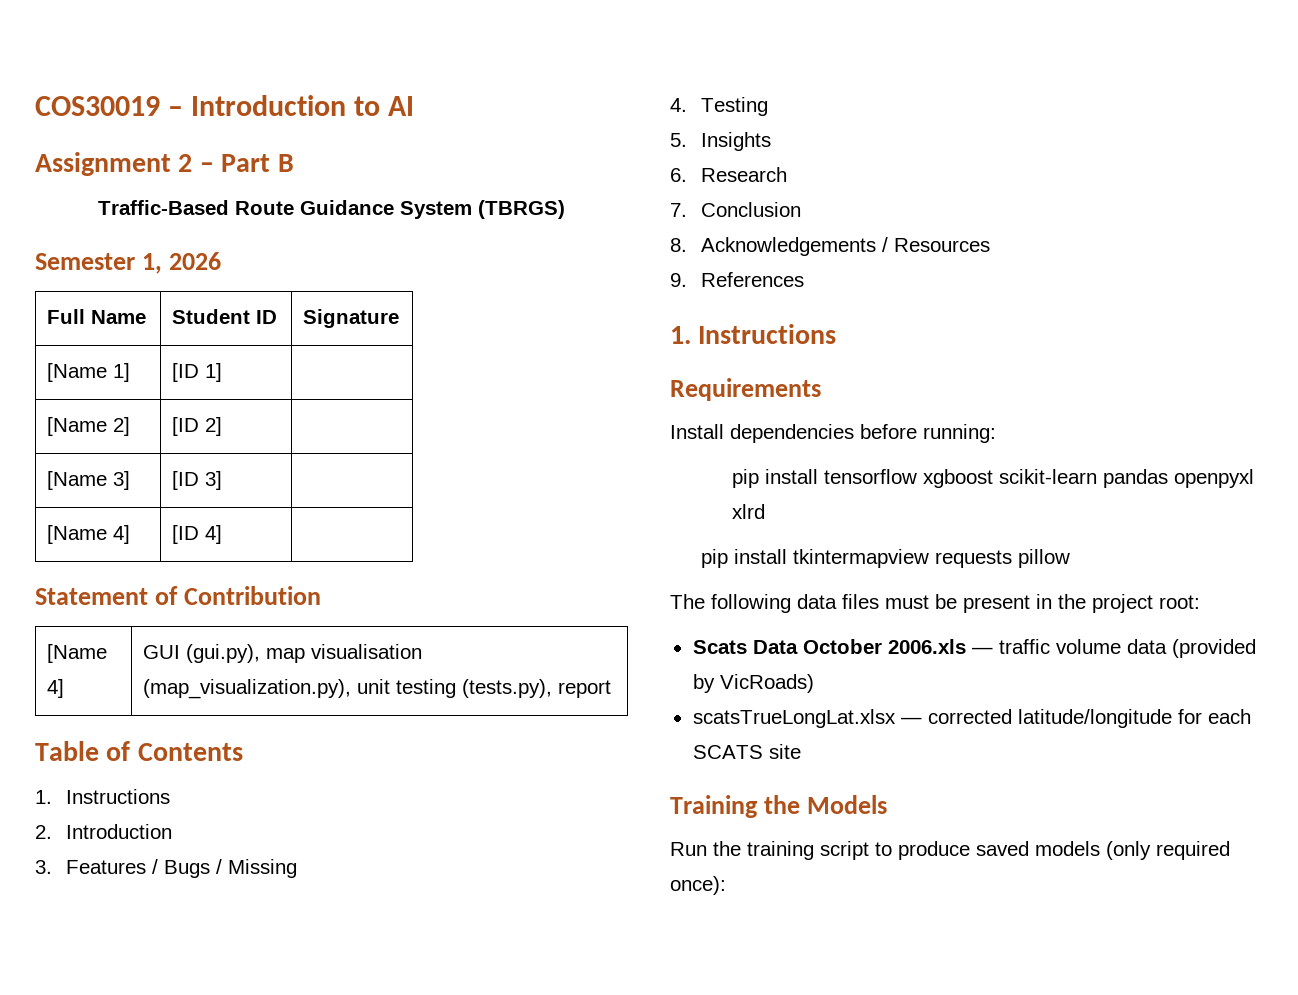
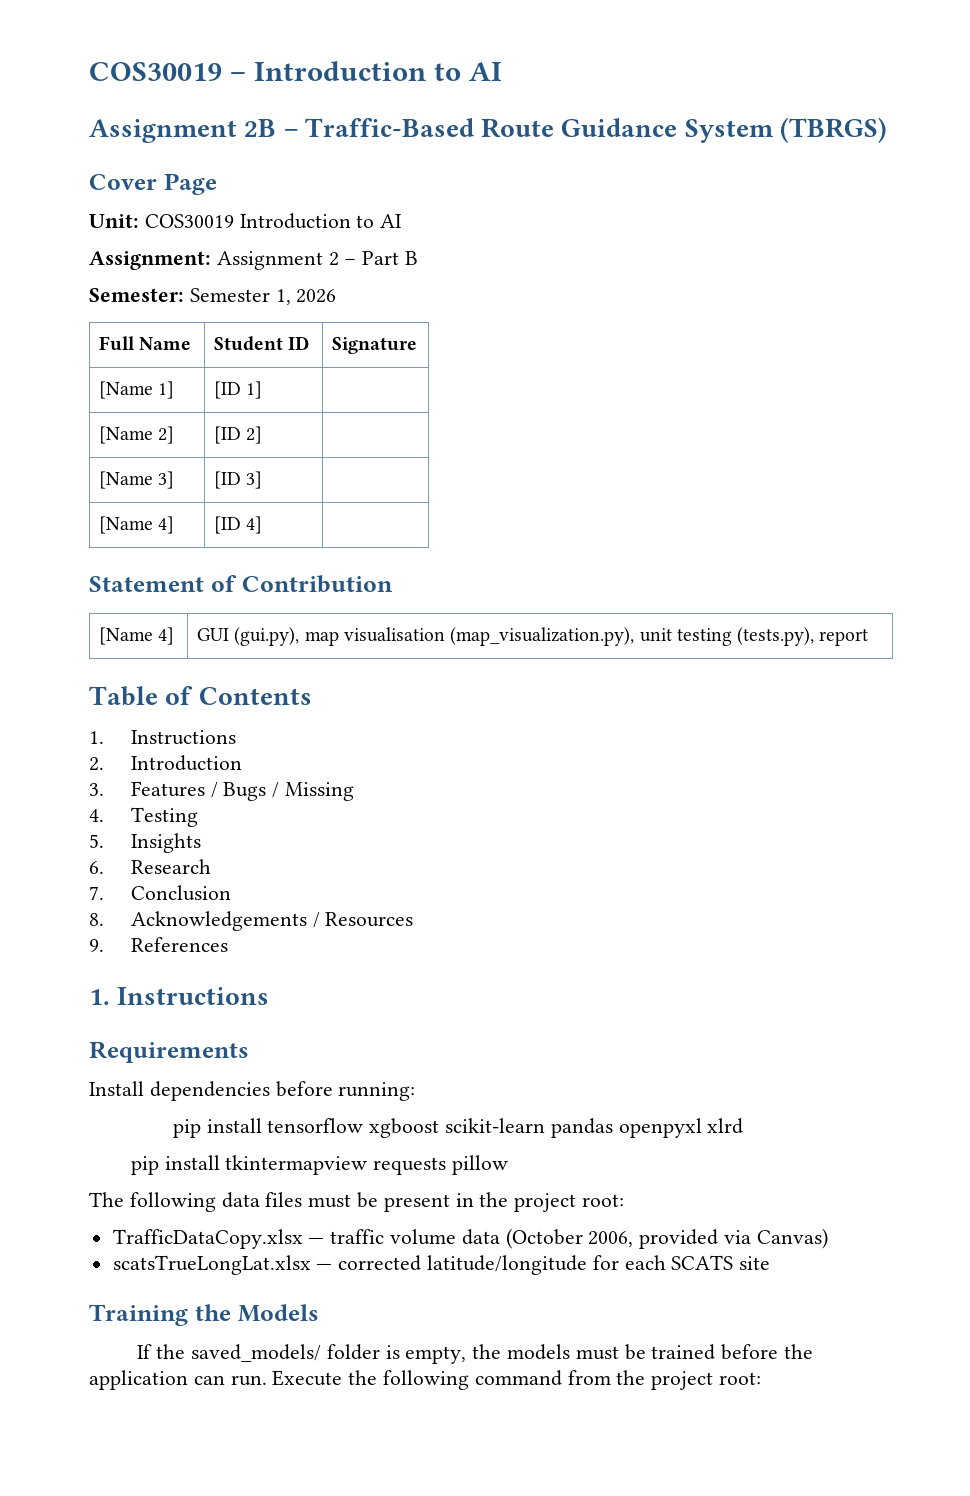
- Assignment 2 – Part B
- Traffic-Based Route Guidance System (TBRGS)
+ Assignment 2B – Traffic-Based Route Guidance System (TBRGS)
- Semester 1, 2026
+ Cover Page
+ Unit: COS30019 Introduction to AI
+ Assignment: Assignment 2 – Part B
+ Semester: Semester 1, 2026
- Scats Data October 2006.xls — traffic volume data (provided by VicRoads)
+ TrafficDataCopy.xlsx — traffic volume data (October 2006, provided via Canvas)
- Run the training script to produce saved models (only required once):
+ If the saved_models/ folder is empty, the models must be trained before the application can run. Execute the following command from the project root:

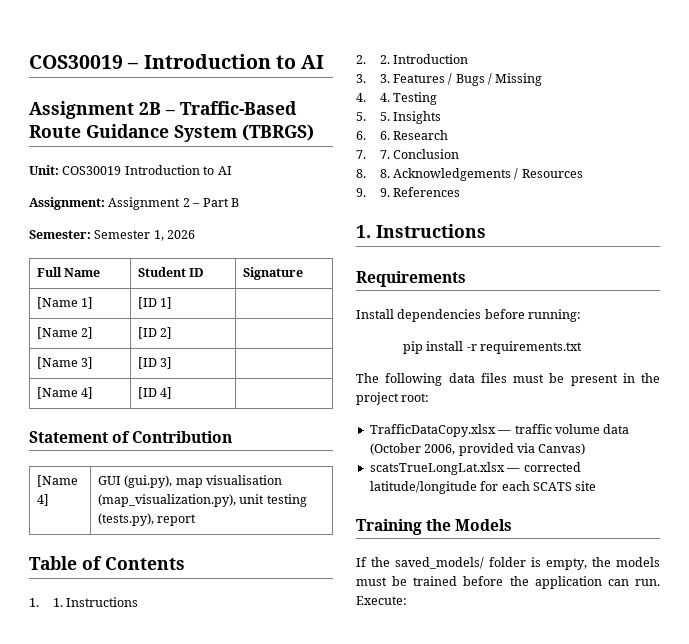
- Cover Page
  Table of Contents
- 1. Instructions
+ 1. 1. Instructions
- 2. Introduction
+ 2. 2. Introduction
- 3. Features / Bugs / Missing
+ 3. 3. Features / Bugs / Missing
- 4. Testing
+ 4. 4. Testing
- 5. Insights
+ 5. 5. Insights
- 6. Research
+ 6. 6. Research
- 7. Conclusion
+ 7. 7. Conclusion
- 8. Acknowledgements / Resources
+ 8. 8. Acknowledgements / Resources
- 9. References
+ 9. 9. References
- pip install tensorflow xgboost scikit-learn pandas openpyxl xlrd
- pip install tkintermapview requests pillow
+ pip install -r requirements.txt
- Execute the following command from the project root:
+ Execute:

